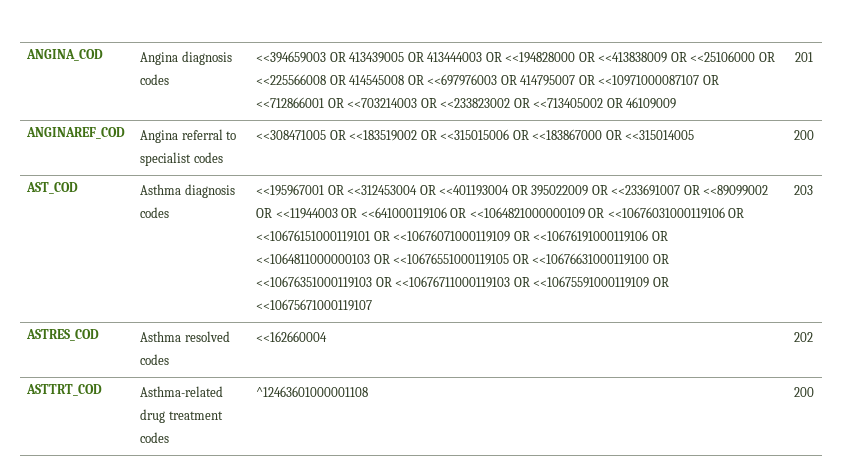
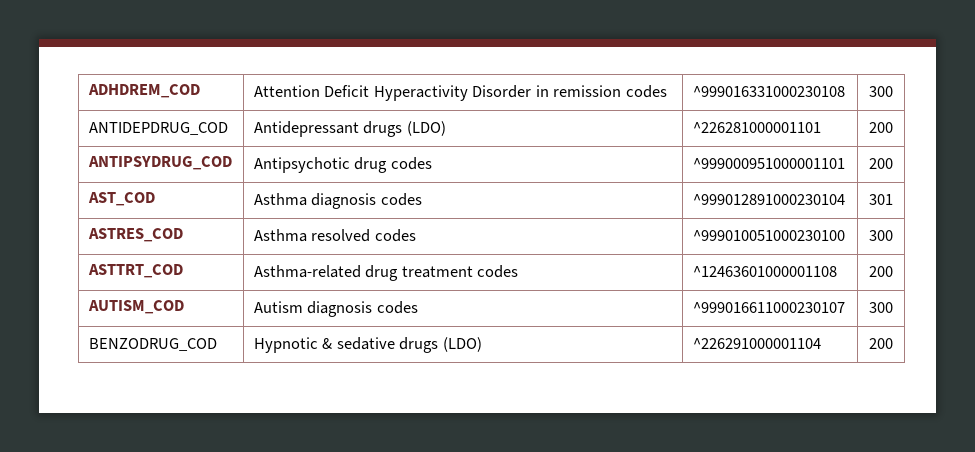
- ANGINA_COD | Angina diagnosis codes | <<394659003 OR 413439005 OR 413444003 OR <<194828000 OR <<413838009 OR <<25106000 OR <<225566008 OR 414545008 OR <<697976003 OR 414795007 OR <<10971000087107 OR <<712866001 OR <<703214003 OR <<233823002 OR <<713405002 OR 46109009 | 201
- ANGINAREF_COD | Angina referral to specialist codes | <<308471005 OR <<183519002 OR <<315015006 OR <<183867000 OR <<315014005 | 200
+ ADHDREM_COD | Attention Deficit Hyperactivity Disorder in remission codes | ^999016331000230108 | 300
+ ANTIDEPDRUG_COD | Antidepressant drugs (LDO) | ^226281000001101 | 200
+ ANTIPSYDRUG_COD | Antipsychotic drug codes | ^999000951000001101 | 200
- <<195967001 OR <<312453004 OR <<401193004 OR 395022009 OR <<233691007 OR <<89099002 OR <<11944003 OR <<641000119106 OR <<1064821000000109 OR <<10676031000119106 OR <<10676151000119101 OR <<10676071000119109 OR <<10676191000119106 OR <<1064811000000103 OR <<10676551000119105 OR <<10676631000119100 OR <<10676351000119103 OR <<10676711000119103 OR <<10675591000119109 OR <<10675671000119107 | 203
+ ^999012891000230104 | 301
- ASTRES_COD | Asthma resolved codes | <<162660004 | 202
+ ASTRES_COD | Asthma resolved codes | ^999010051000230100 | 300
+ AUTISM_COD | Autism diagnosis codes | ^999016611000230107 | 300
+ BENZODRUG_COD | Hypnotic & sedative drugs (LDO) | ^226291000001104 | 200

